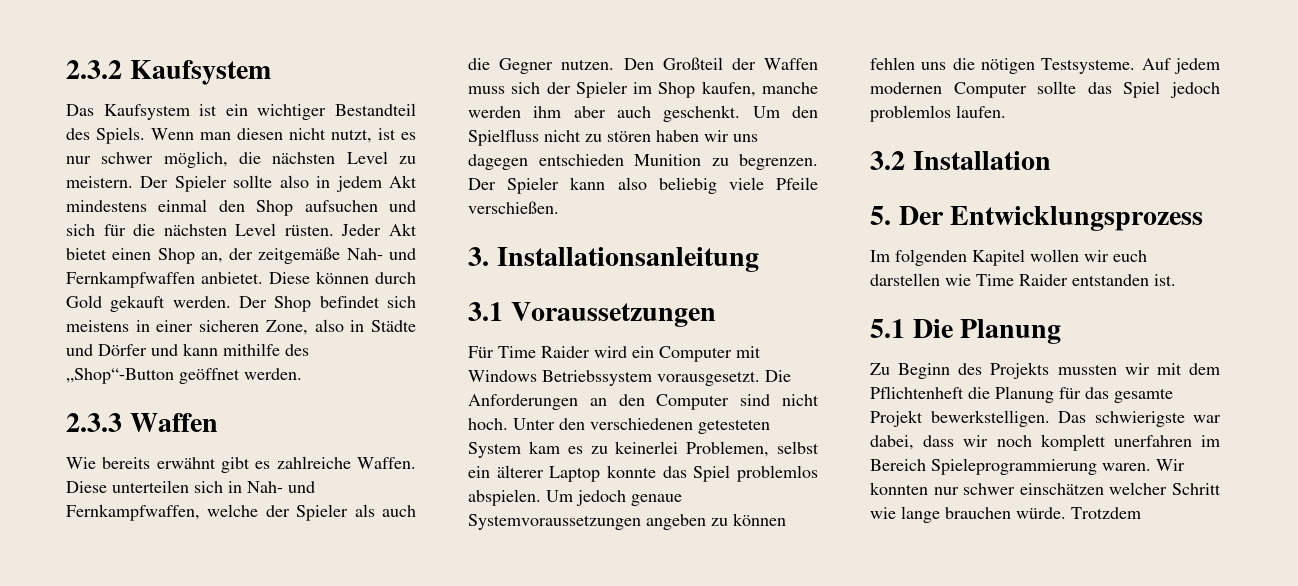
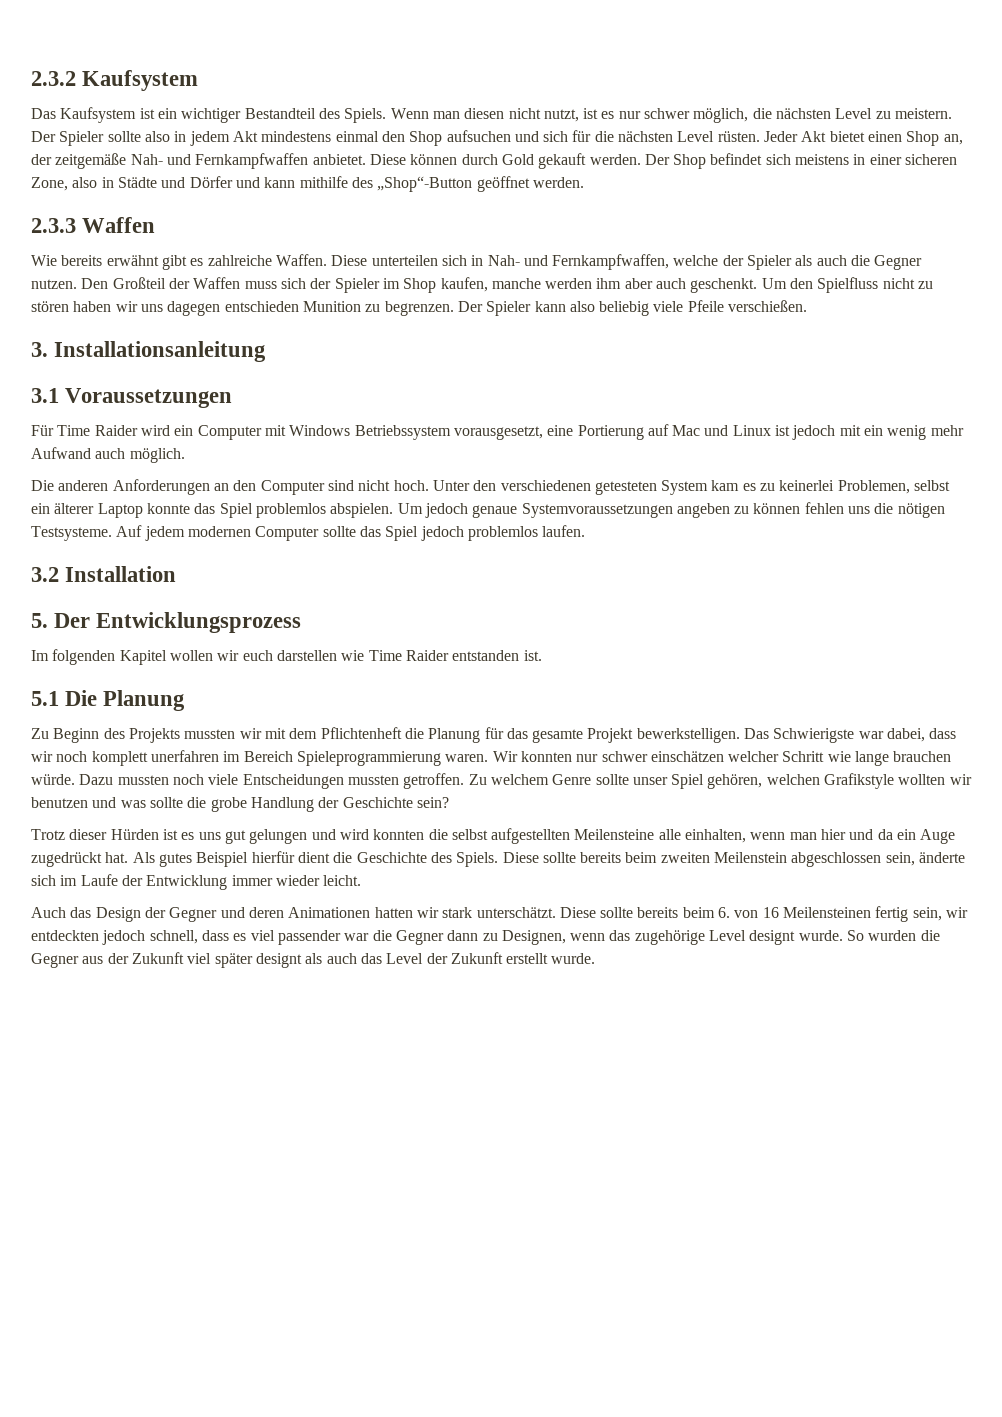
- Für Time Raider wird ein Computer mit Windows Betriebssystem vorausgesetzt. Die Anforderungen an den Computer sind nicht hoch.
+ Für Time Raider wird ein Computer mit Windows Betriebssystem vorausgesetzt, eine Portierung auf Mac und Linux ist jedoch mit ein wenig mehr Aufwand auch möglich.
+ Die anderen Anforderungen an den Computer sind nicht hoch.
- Das schwierigste war dabei, dass wir noch komplett unerfahren im Bereich Spieleprogrammierung waren.
+ Das Schwierigste war dabei, dass wir noch komplett unerfahren im Bereich Spieleprogrammierung waren.
- Trotzdem
+ Dazu mussten noch viele Entscheidungen mussten getroffen. Zu welchem Genre sollte unser Spiel gehören, welchen Grafikstyle wollten wir benutzen und was sollte die grobe Handlung der Geschichte sein?
+ Trotz dieser Hürden ist es uns gut gelungen und wird konnten die selbst aufgestellten Meilensteine alle einhalten, wenn man hier und da ein Auge zugedrückt hat. Als gutes Beispiel hierfür dient die Geschichte des Spiels. Diese sollte bereits beim zweiten Meilenstein abgeschlossen sein, änderte sich im Laufe der Entwicklung immer wieder leicht.
+ Auch das Design der Gegner und deren Animationen hatten wir stark unterschätzt. Diese sollte bereits beim 6. von 16 Meilensteinen fertig sein, wir entdeckten jedoch schnell, dass es viel passender war die Gegner dann zu Designen, wenn das zugehörige Level designt wurde. So wurden die Gegner aus der Zukunft viel später designt als auch das Level der Zukunft erstellt wurde.

